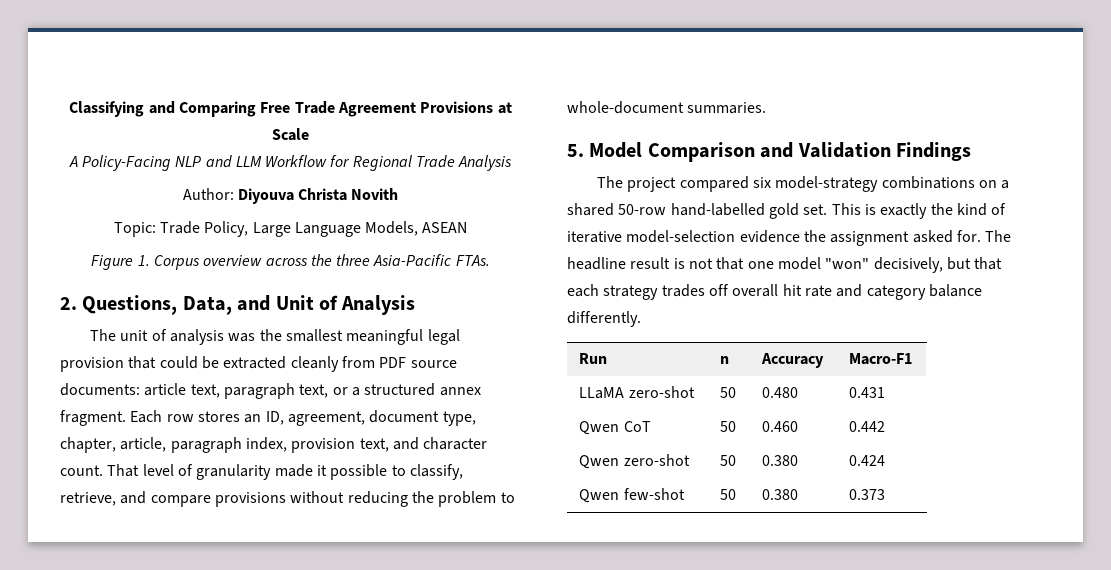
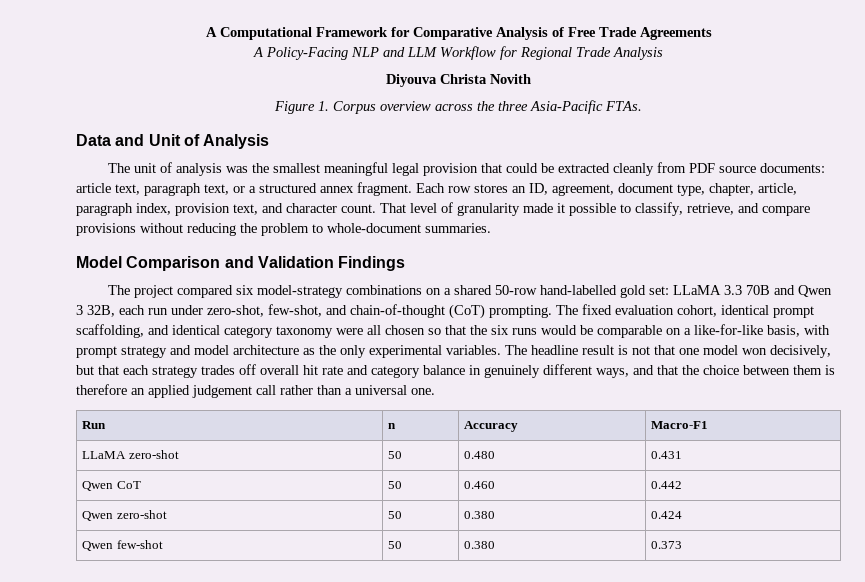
- Classifying and Comparing Free Trade Agreement Provisions at Scale
+ A Computational Framework for Comparative Analysis of Free Trade Agreements
- Author: Diyouva Christa Novith
+ Diyouva Christa Novith
- Topic: Trade Policy, Large Language Models, ASEAN
- 2. Questions, Data, and Unit of Analysis
+ Data and Unit of Analysis
- 5. Model Comparison and Validation Findings
+ Model Comparison and Validation Findings
- The project compared six model-strategy combinations on a shared 50-row hand-labelled gold set. This is exactly the kind of iterative model-selection evidence the assignment asked for.
+ The project compared six model-strategy combinations on a shared 50-row hand-labelled gold set: LLaMA 3.3 70B and Qwen 3 32B, each run under zero-shot, few-shot, and chain-of-thought (CoT) prompting. The fixed evaluation cohort, identical prompt scaffolding, and identical category taxonomy were all chosen so that the six runs would be comparable on a like-for-like basis, with prompt strategy and model architecture as the only experimental variables.
- The headline result is not that one model "won" decisively, but that each strategy trades off overall hit rate and category balance differently.
+ The headline result is not that one model won decisively, but that each strategy trades off overall hit rate and category balance in genuinely different ways, and that the choice between them is therefore an applied judgement call rather than a universal one.

